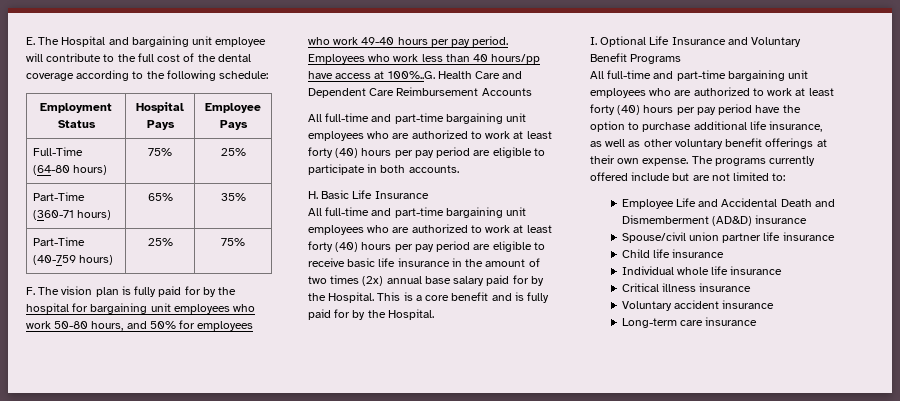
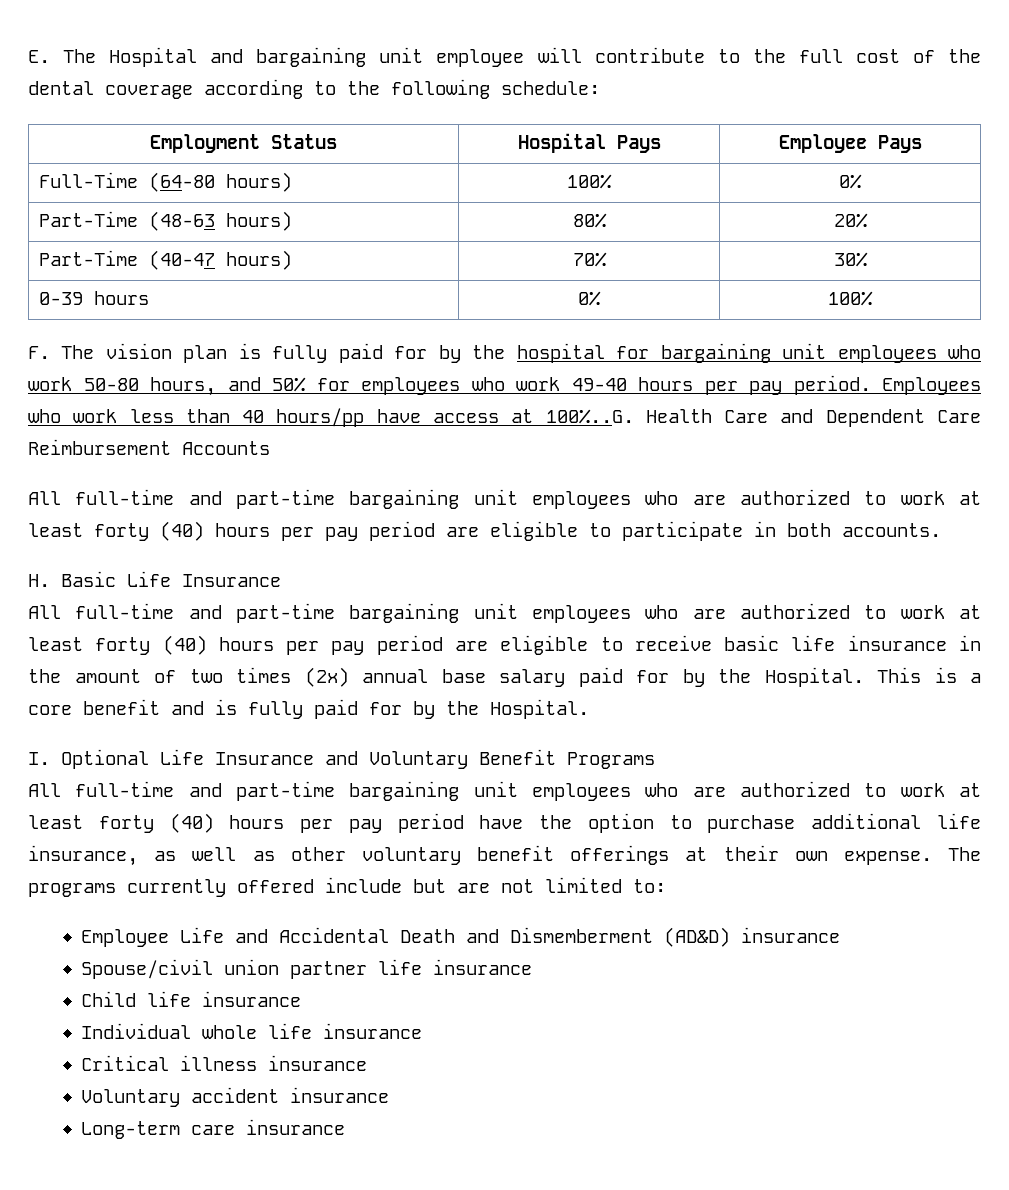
- Full-Time (64-80 hours) | 75% | 25%
- Part-Time (360-71 hours) | 65% | 35%
- Part-Time (40-759 hours) | 25% | 75%
+ Full-Time (64-80 hours) | 100% | 0%
+ Part-Time (48-63 hours) | 80% | 20%
+ Part-Time (40-47 hours) | 70% | 30%
+ 0-39 hours | 0% | 100%

